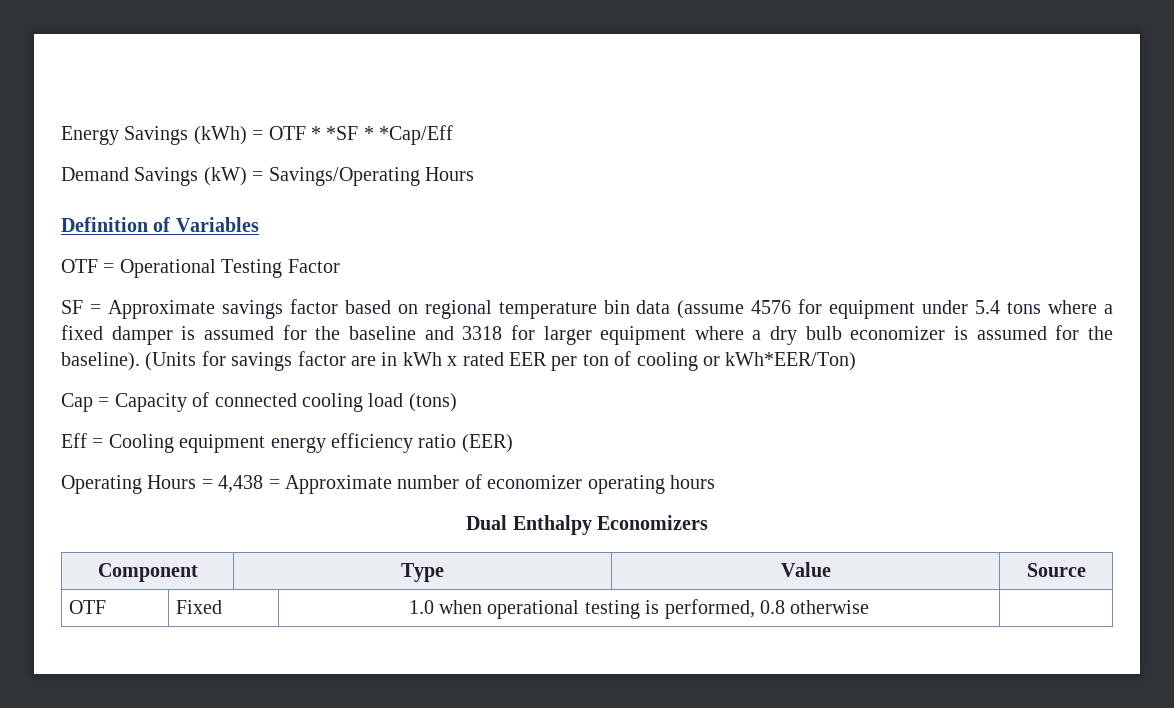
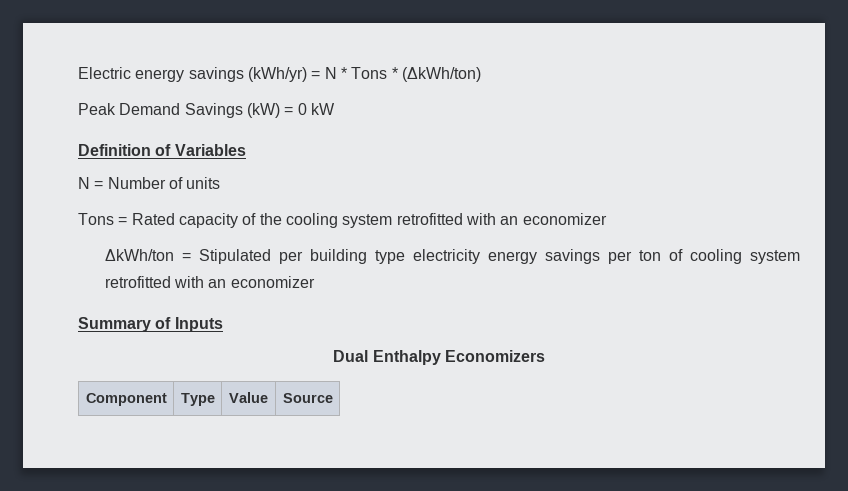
- Energy Savings (kWh) = OTF * *SF * *Cap/Eff
- Demand Savings (kW) = Savings/Operating Hours
+ Electric energy savings (kWh/yr) = N * Tons * (ΔkWh/ton)
+ Peak Demand Savings (kW) = 0 kW
- OTF = Operational Testing Factor
- SF = Approximate savings factor based on regional temperature bin data (assume 4576 for equipment under 5.4 tons where a fixed damper is assumed for the baseline and 3318 for larger equipment where a dry bulb economizer is assumed for the baseline). (Units for savings factor are in kWh x rated EER per ton of cooling or kWh*EER/Ton)
- Cap = Capacity of connected cooling load (tons)
- Eff = Cooling equipment energy efficiency ratio (EER)
- Operating Hours = 4,438 = Approximate number of economizer operating hours
+ N = Number of units
+ Tons = Rated capacity of the cooling system retrofitted with an economizer
+ ΔkWh/ton = Stipulated per building type electricity energy savings per ton of cooling system retrofitted with an economizer
+ Summary of Inputs
- OTF | Fixed | 1.0 when operational testing is performed, 0.8 otherwise |

